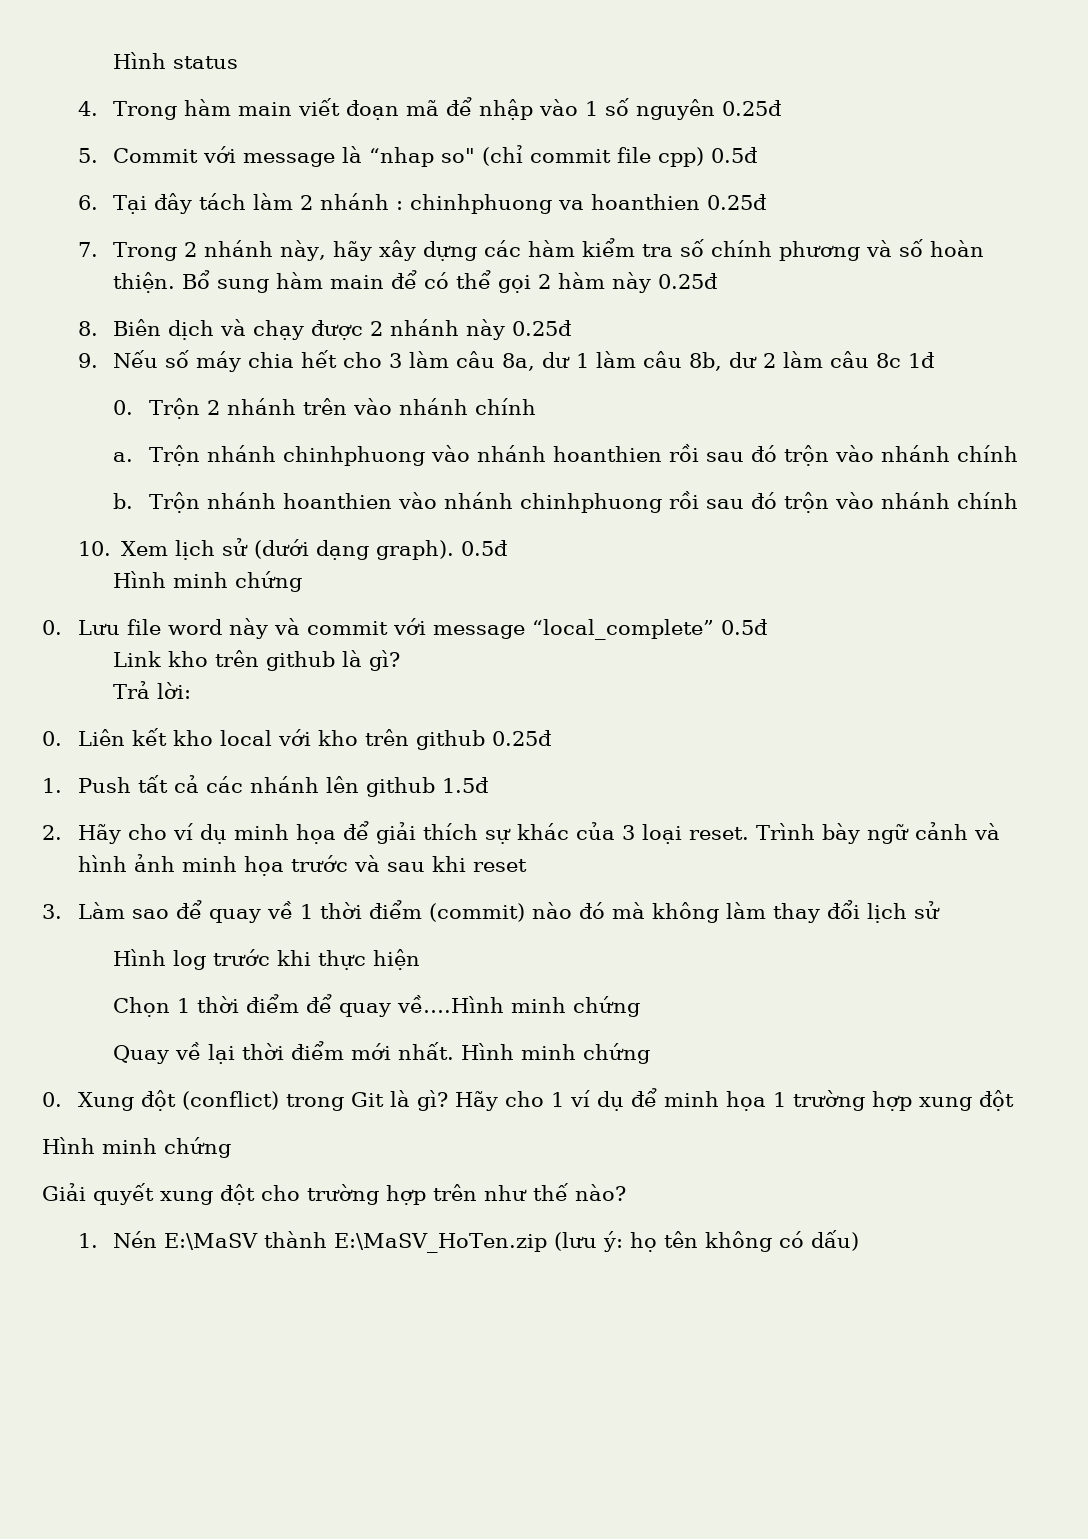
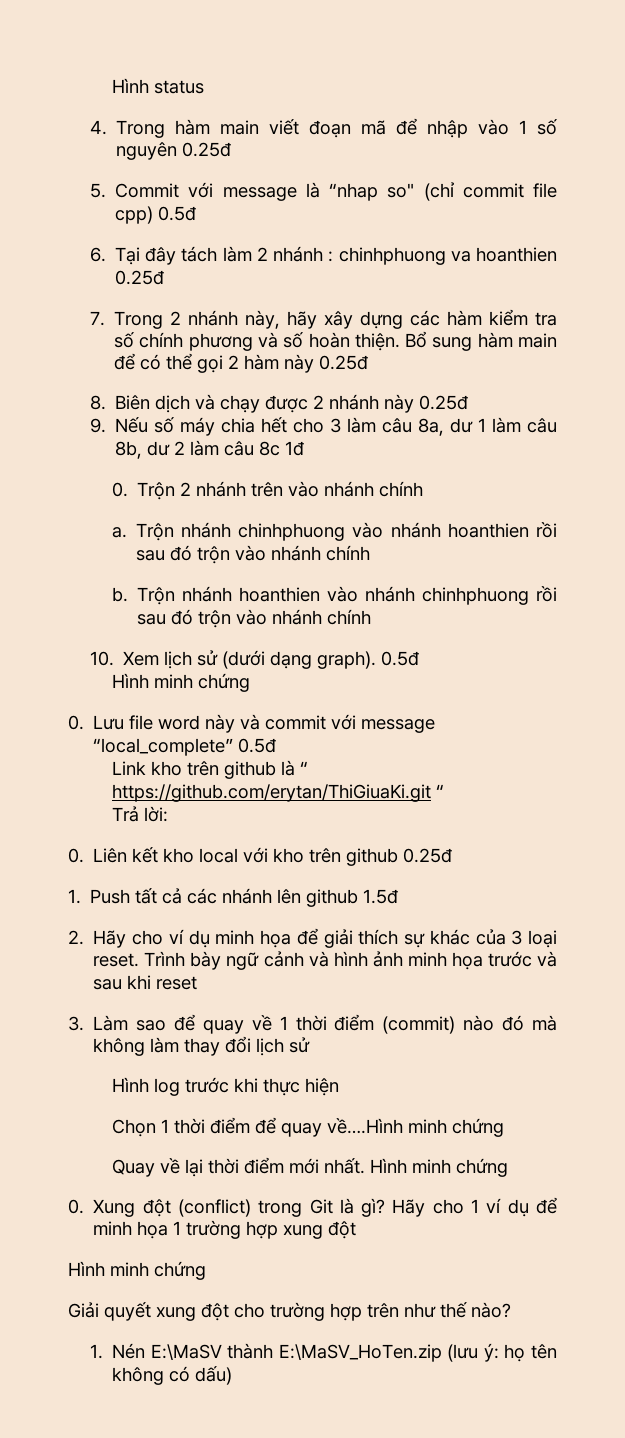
- Link kho trên github là gì?
+ Link kho trên github là “ https://github.com/erytan/ThiGiuaKi.git “

